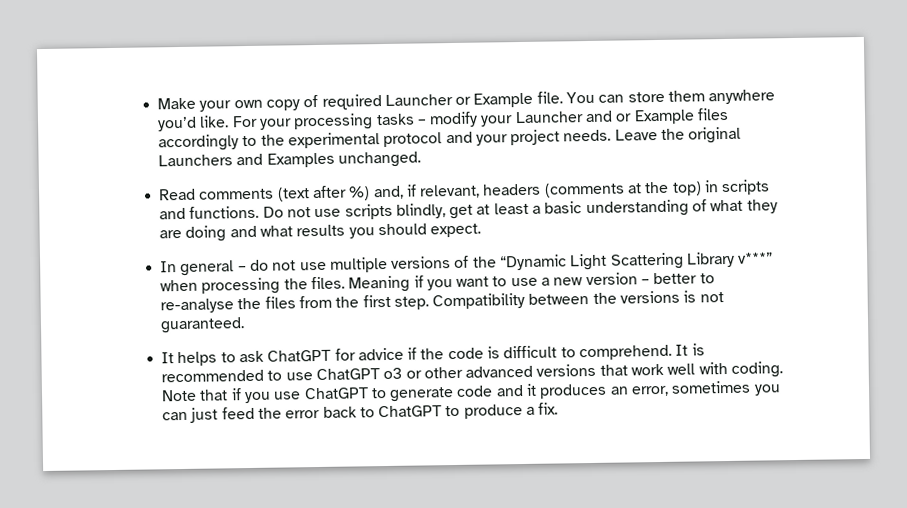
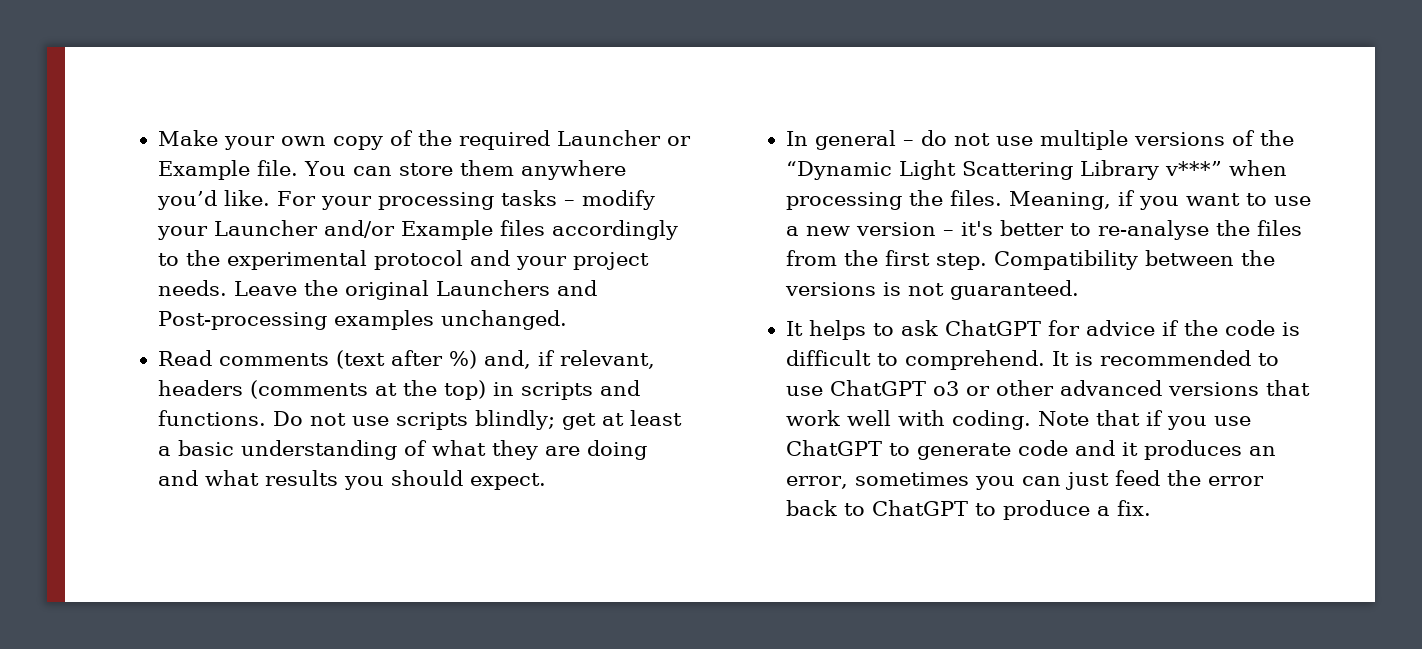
- Make your own copy of required Launcher or Example file.
+ Make your own copy of the required Launcher or Example file.
- For your processing tasks – modify your Launcher and or Example files accordingly to the experimental protocol and your project needs.
+ For your processing tasks – modify your Launcher and/or Example files accordingly to the experimental protocol and your project needs.
- Leave the original Launchers and Examples unchanged.
+ Leave the original Launchers and Post-processing examples unchanged.
- Do not use scripts blindly, get at least a basic understanding of what they are doing and what results you should expect.
+ Do not use scripts blindly; get at least a basic understanding of what they are doing and what results you should expect.
- Meaning if you want to use a new version – better to re-analyse the files from the first step.
+ Meaning, if you want to use a new version – it's better to re-analyse the files from the first step.

